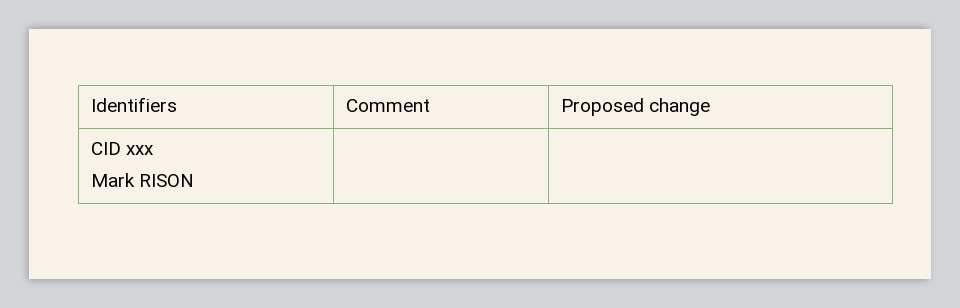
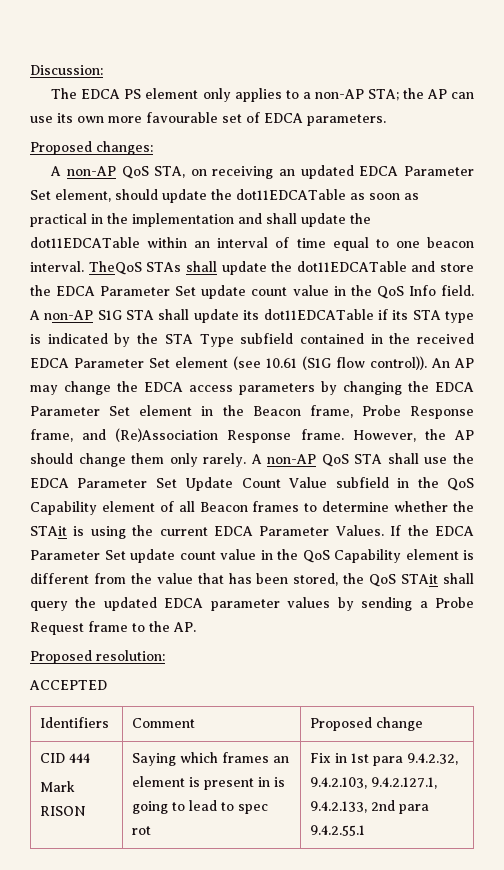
+ Discussion:
+ The EDCA PS element only applies to a non-AP STA; the AP can use its own more favourable set of EDCA parameters.
+ Proposed changes:
+ A non-AP QoS STA, on receiving an updated EDCA Parameter Set element, should update the dot11EDCATable as soon as practical in the implementation and shall update the dot11EDCATable within an interval of time equal to one beacon interval. TheQoS STAs shall update the dot11EDCATable and store the EDCA Parameter Set update count value in the QoS Info field. A non-AP S1G STA shall update its dot11EDCATable if its STA type is indicated by the STA Type subfield contained in the received EDCA Parameter Set element (see 10.61 (S1G flow control)). An AP may change the EDCA access parameters by changing the EDCA Parameter Set element in the Beacon frame, Probe Response frame, and (Re)Association Response frame. However, the AP should change them only rarely. A non-AP QoS STA shall use the EDCA Parameter Set Update Count Value subfield in the QoS Capability element of all Beacon frames to determine whether the STAit is using the current EDCA Parameter Values. If the EDCA Parameter Set update count value in the QoS Capability element is different from the value that has been stored, the QoS STAit shall query the updated EDCA parameter values by sending a Probe Request frame to the AP.
+ Proposed resolution:
+ ACCEPTED
- CID xxx
- Mark RISON | |
+ CID 444
+ Mark RISON | Saying which frames an element is present in is going to lead to spec rot | Fix in 1st para 9.4.2.32, 9.4.2.103, 9.4.2.127.1, 9.4.2.133, 2nd para 9.4.2.55.1

